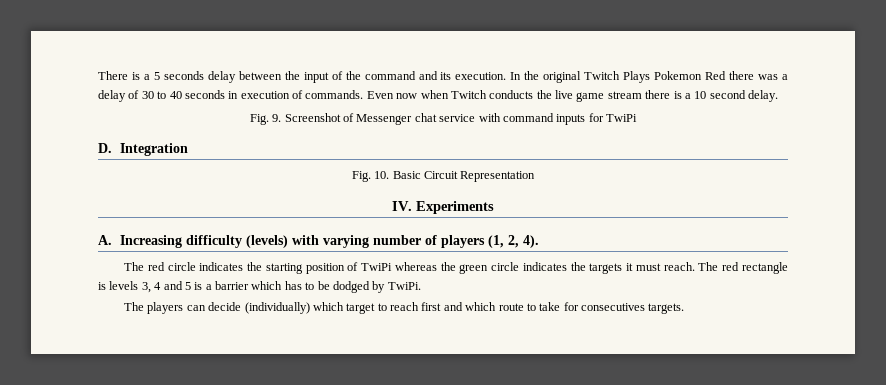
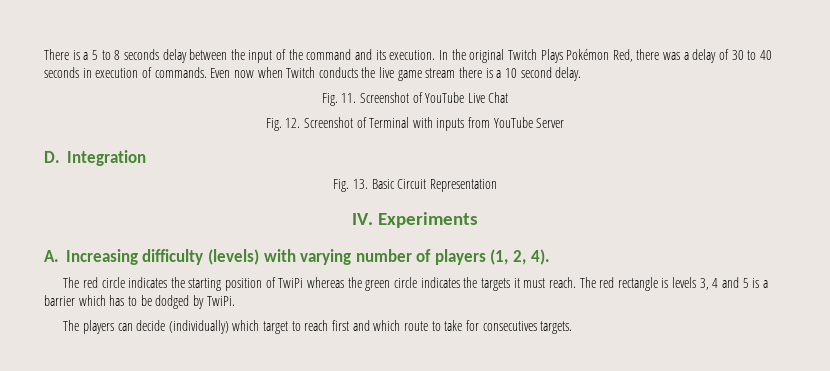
- There is a 5 seconds delay between the input of the command and its execution.
+ There is a 5 to 8 seconds delay between the input of the command and its execution.
- In the original Twitch Plays Pokemon Red there was a delay of 30 to 40 seconds in execution of commands.
+ In the original Twitch Plays Pokémon Red, there was a delay of 30 to 40 seconds in execution of commands.
- Fig. 9. Screenshot of Messenger chat service with command inputs for TwiPi
+ Fig. 11. Screenshot of YouTube Live Chat
+ Fig. 12. Screenshot of Terminal with inputs from YouTube Server
- Fig. 10. Basic Circuit Representation
+ Fig. 13. Basic Circuit Representation

